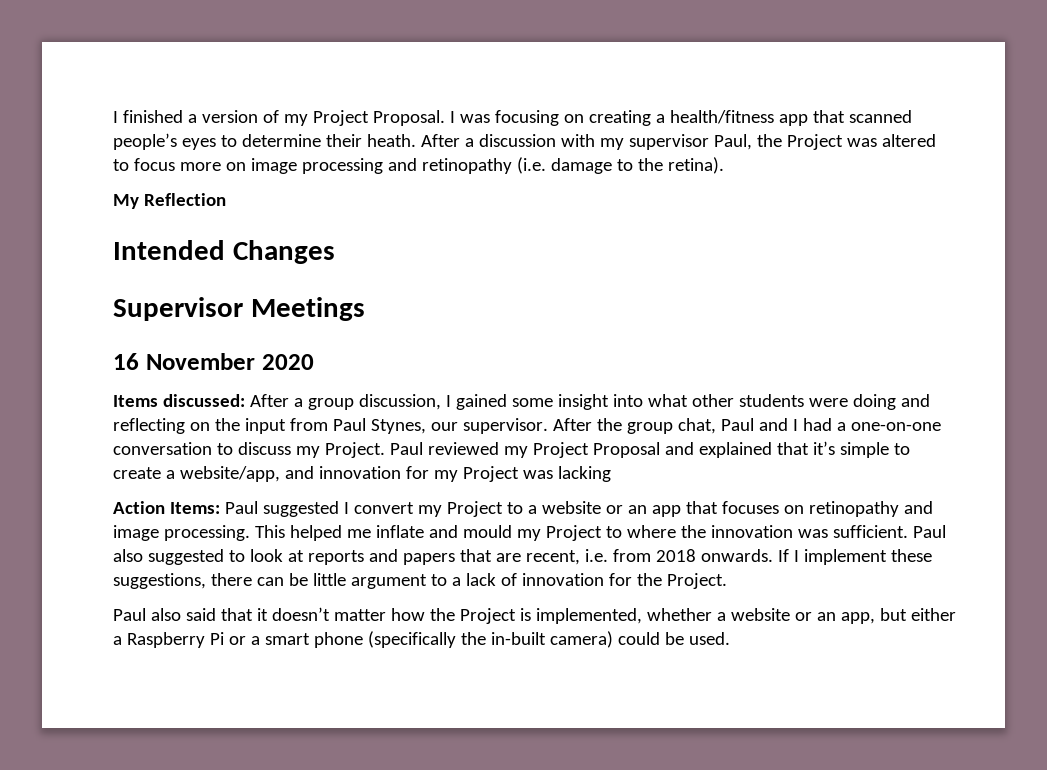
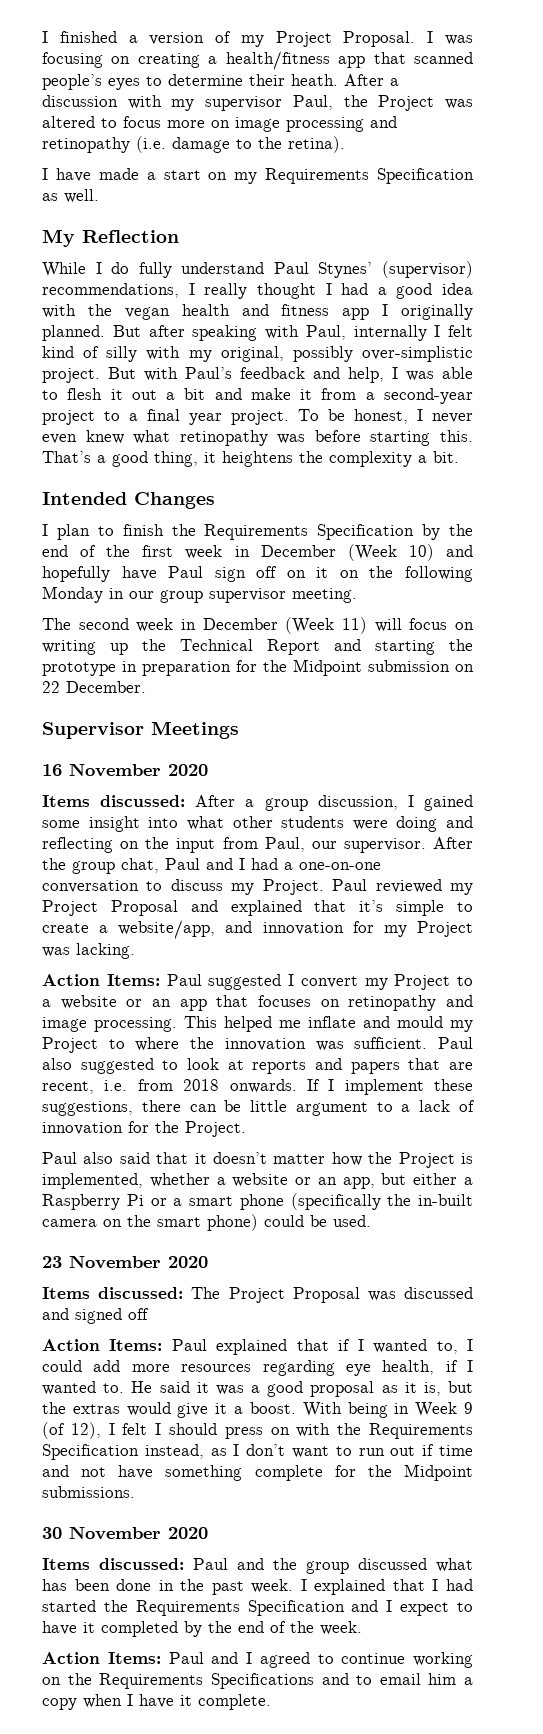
+ I have made a start on my Requirements Specification as well.
  My Reflection
+ While I do fully understand Paul Stynes’ (supervisor) recommendations, I really thought I had a good idea with the vegan health and fitness app I originally planned. But after speaking with Paul, internally I felt kind of silly with my original, possibly over-simplistic project. But with Paul’s feedback and help, I was able to flesh it out a bit and make it from a second-year project to a final year project. To be honest, I never even knew what retinopathy was before starting this. That’s a good thing, it heightens the complexity a bit.
  Intended Changes
+ I plan to finish the Requirements Specification by the end of the first week in December (Week 10) and hopefully have Paul sign off on it on the following Monday in our group supervisor meeting.
+ The second week in December (Week 11) will focus on writing up the Technical Report and starting the prototype in preparation for the Midpoint submission on 22 December.
- Items discussed: After a group discussion, I gained some insight into what other students were doing and reflecting on the input from Paul Stynes, our supervisor.
+ Items discussed: After a group discussion, I gained some insight into what other students were doing and reflecting on the input from Paul, our supervisor.
- Paul reviewed my Project Proposal and explained that it’s simple to create a website/app, and innovation for my Project was lacking
+ Paul reviewed my Project Proposal and explained that it’s simple to create a website/app, and innovation for my Project was lacking.
- Paul also said that it doesn’t matter how the Project is implemented, whether a website or an app, but either a Raspberry Pi or a smart phone (specifically the in-built camera) could be used.
+ Paul also said that it doesn’t matter how the Project is implemented, whether a website or an app, but either a Raspberry Pi or a smart phone (specifically the in-built camera on the smart phone) could be used.
+ 23 November 2020
+ Items discussed: The Project Proposal was discussed and signed off
+ Action Items: Paul explained that if I wanted to, I could add more resources regarding eye health, if I wanted to. He said it was a good proposal as it is, but the extras would give it a boost. With being in Week 9 (of 12), I felt I should press on with the Requirements Specification instead, as I don’t want to run out if time and not have something complete for the Midpoint submissions.
+ 30 November 2020
+ Items discussed: Paul and the group discussed what has been done in the past week. I explained that I had started the Requirements Specification and I expect to have it completed by the end of the week.
+ Action Items: Paul and I agreed to continue working on the Requirements Specifications and to email him a copy when I have it complete.

